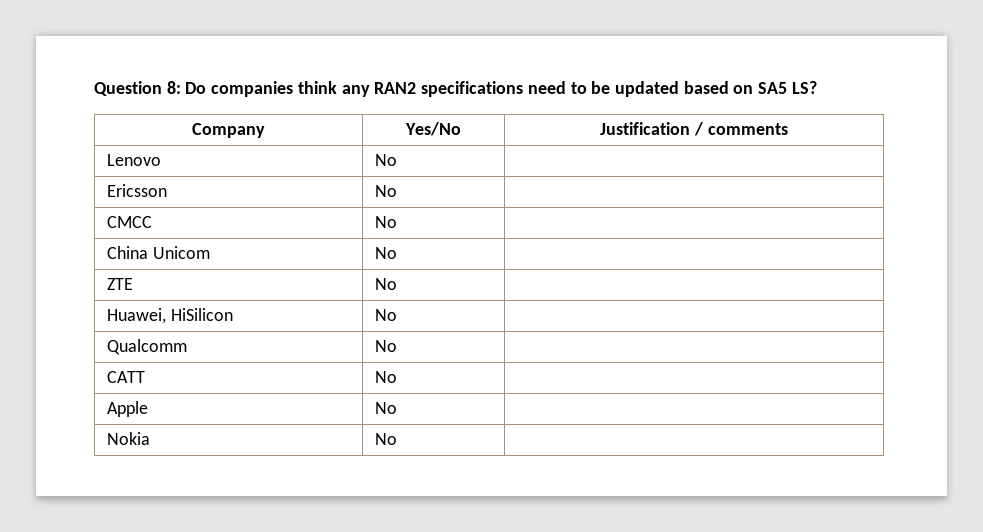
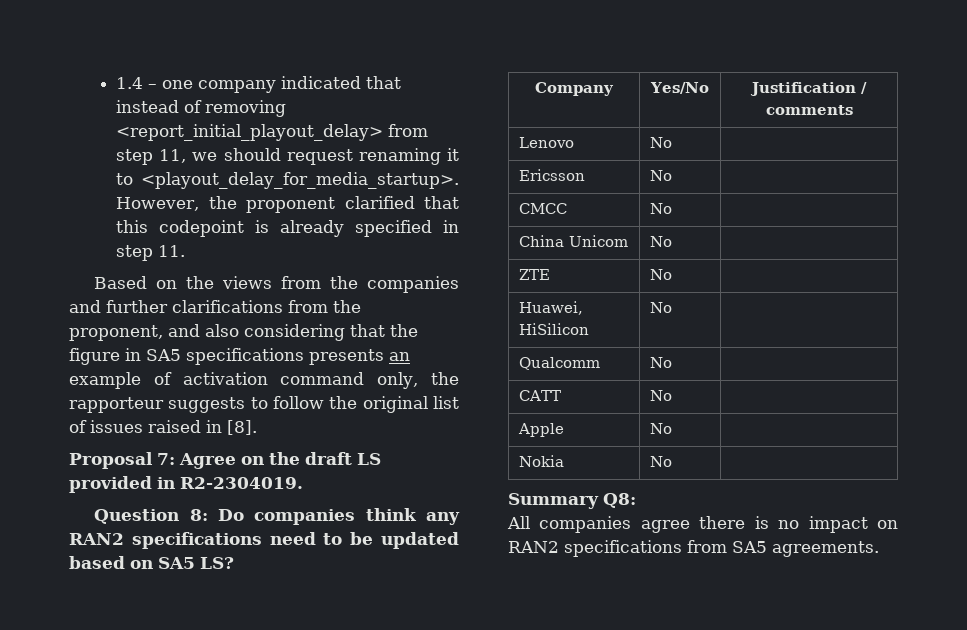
+ 1.4 – one company indicated that instead of removing <report_initial_playout_delay> from step 11, we should request renaming it to <playout_delay_for_media_startup>. However, the proponent clarified that this codepoint is already specified in step 11.
+ Based on the views from the companies and further clarifications from the proponent, and also considering that the figure in SA5 specifications presents an example of activation command only, the rapporteur suggests to follow the original list of issues raised in [8].
+ Proposal 7: Agree on the draft LS provided in R2-2304019.
+ Summary Q8:
+ All companies agree there is no impact on RAN2 specifications from SA5 agreements.

